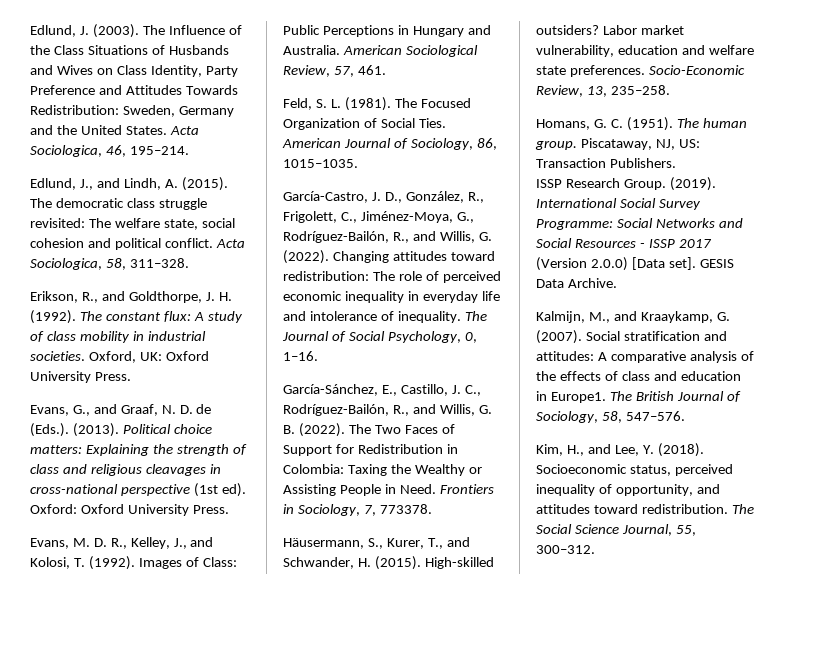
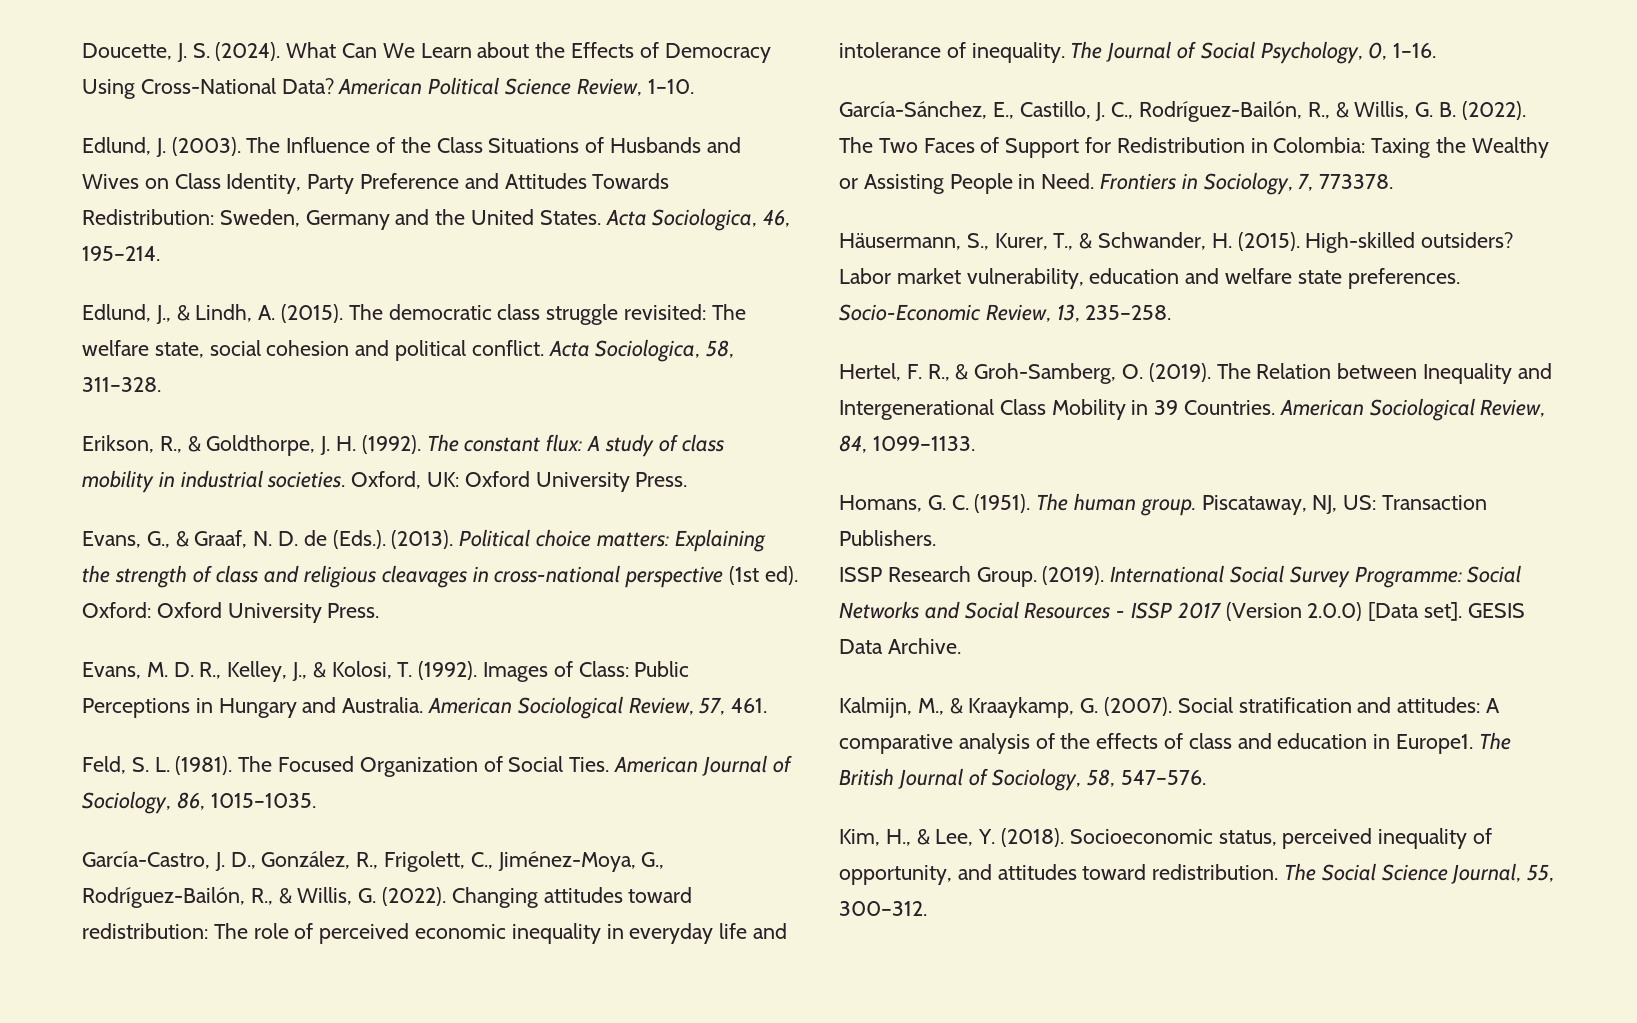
+ Doucette, J. S. (2024). What Can We Learn about the Effects of Democracy Using Cross-National Data? American Political Science Review, 1–10.
- Edlund, J., and Lindh, A. (2015).
+ Edlund, J., & Lindh, A. (2015).
- Erikson, R., and Goldthorpe, J. H. (1992).
+ Erikson, R., & Goldthorpe, J. H. (1992).
- Evans, G., and Graaf, N. D. de (Eds.). (2013).
+ Evans, G., & Graaf, N. D. de (Eds.). (2013).
- Evans, M. D. R., Kelley, J., and Kolosi, T. (1992).
+ Evans, M. D. R., Kelley, J., & Kolosi, T. (1992).
- García-Castro, J. D., González, R., Frigolett, C., Jiménez-Moya, G., Rodríguez-Bailón, R., and Willis, G. (2022).
+ García-Castro, J. D., González, R., Frigolett, C., Jiménez-Moya, G., Rodríguez-Bailón, R., & Willis, G. (2022).
- García-Sánchez, E., Castillo, J. C., Rodríguez-Bailón, R., and Willis, G. B. (2022).
+ García-Sánchez, E., Castillo, J. C., Rodríguez-Bailón, R., & Willis, G. B. (2022).
- Häusermann, S., Kurer, T., and Schwander, H. (2015).
+ Häusermann, S., Kurer, T., & Schwander, H. (2015).
+ Hertel, F. R., & Groh-Samberg, O. (2019). The Relation between Inequality and Intergenerational Class Mobility in 39 Countries. American Sociological Review, 84, 1099–1133.
- Kalmijn, M., and Kraaykamp, G. (2007).
+ Kalmijn, M., & Kraaykamp, G. (2007).
- Kim, H., and Lee, Y. (2018).
+ Kim, H., & Lee, Y. (2018).

